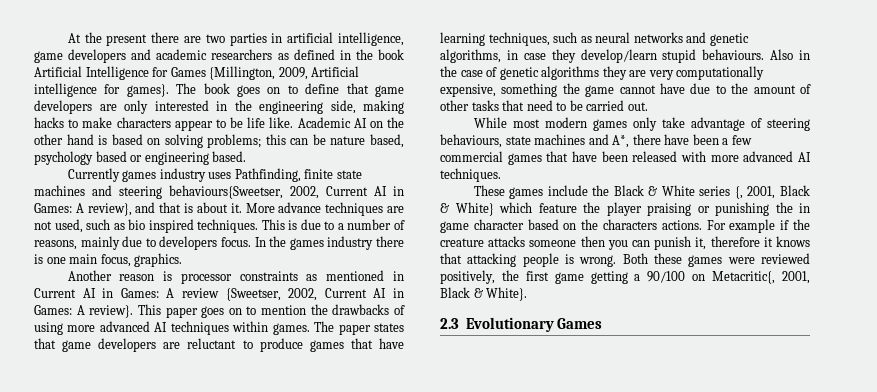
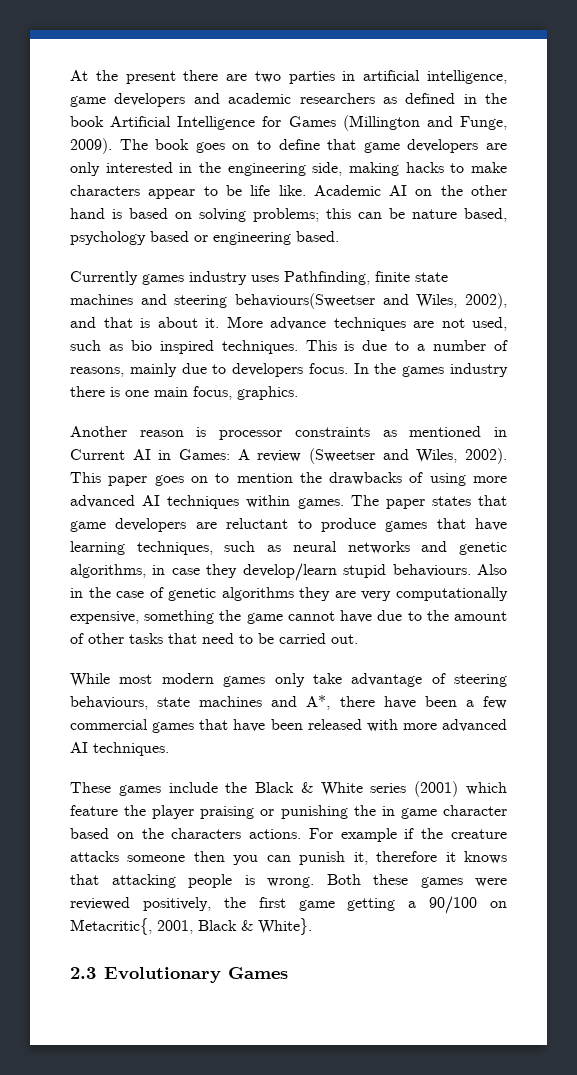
- At the present there are two parties in artificial intelligence, game developers and academic researchers as defined in the book Artificial Intelligence for Games {Millington, 2009, Artificial intelligence for games}.
+ At the present there are two parties in artificial intelligence, game developers and academic researchers as defined in the book Artificial Intelligence for Games (Millington and Funge, 2009).
- Currently games industry uses Pathfinding, finite state machines and steering behaviours{Sweetser, 2002, Current AI in Games: A review}, and that is about it.
+ Currently games industry uses Pathfinding, finite state machines and steering behaviours(Sweetser and Wiles, 2002), and that is about it.
- Another reason is processor constraints as mentioned in Current AI in Games: A review {Sweetser, 2002, Current AI in Games: A review}.
+ Another reason is processor constraints as mentioned in Current AI in Games: A review (Sweetser and Wiles, 2002).
- These games include the Black & White series {, 2001, Black & White} which feature the player praising or punishing the in game character based on the characters actions.
+ These games include the Black & White series (2001) which feature the player praising or punishing the in game character based on the characters actions.

